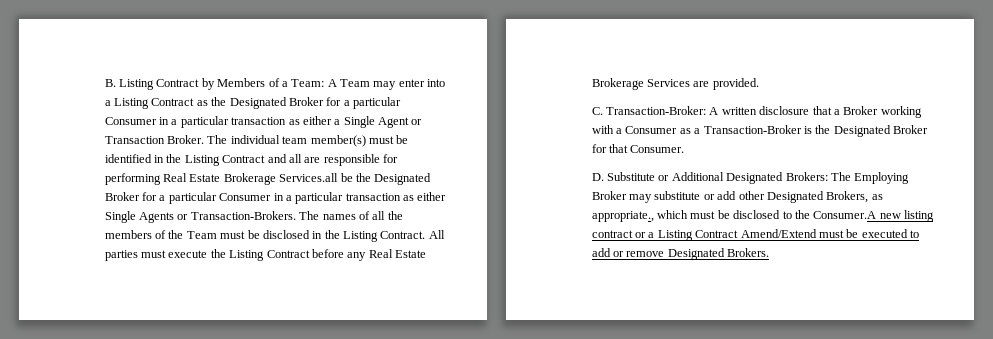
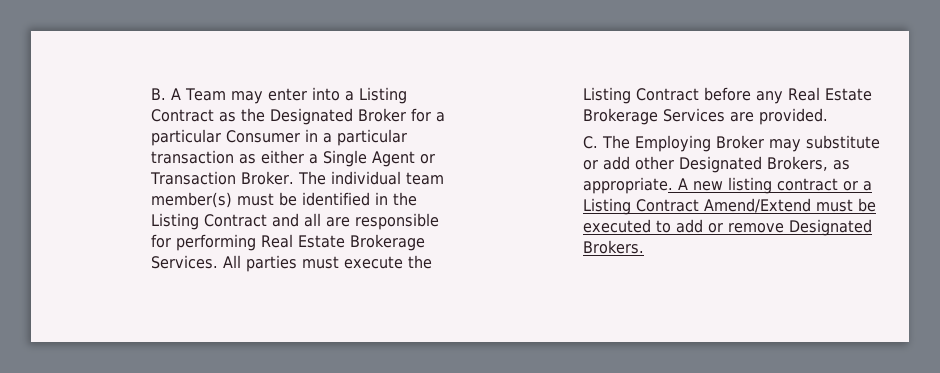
- B. Listing Contract by Members of a Team: A Team may enter into a Listing Contract as the Designated Broker for a particular Consumer in a particular transaction as either a Single Agent or Transaction Broker.
+ B. A Team may enter into a Listing Contract as the Designated Broker for a particular Consumer in a particular transaction as either a Single Agent or Transaction Broker.
- The individual team member(s) must be identified in the Listing Contract and all are responsible for performing Real Estate Brokerage Services.all be the Designated Broker for a particular Consumer in a particular transaction as either Single Agents or Transaction-Brokers. The names of all the members of the Team must be disclosed in the Listing Contract.
+ The individual team member(s) must be identified in the Listing Contract and all are responsible for performing Real Estate Brokerage Services.
- C. Transaction-Broker: A written disclosure that a Broker working with a Consumer as a Transaction-Broker is the Designated Broker for that Consumer.
- D. Substitute or Additional Designated Brokers: The Employing Broker may substitute or add other Designated Brokers, as appropriate., which must be disclosed to the Consumer.A new listing contract or a Listing Contract Amend/Extend must be executed to add or remove Designated Brokers.
+ C. The Employing Broker may substitute or add other Designated Brokers, as appropriate. A new listing contract or a Listing Contract Amend/Extend must be executed to add or remove Designated Brokers.

